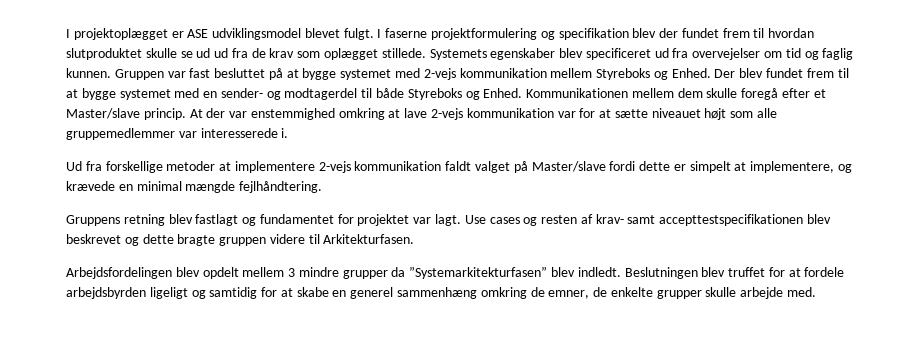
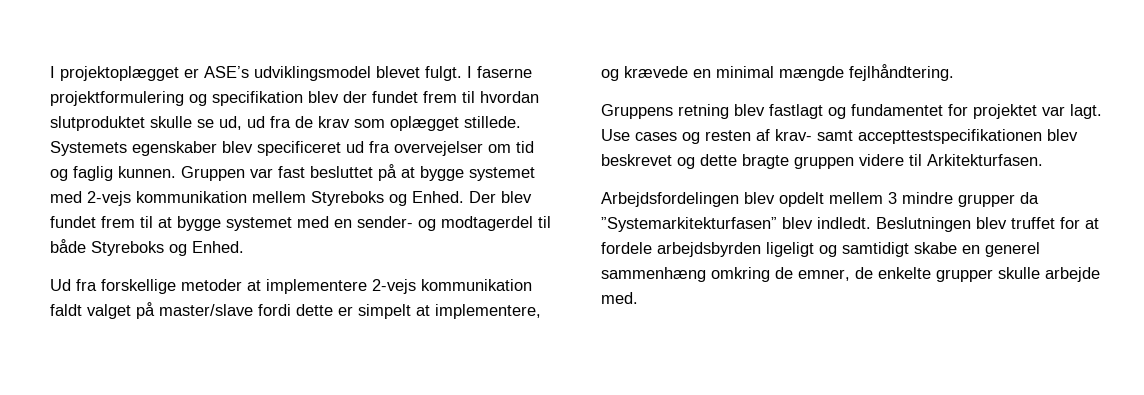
- I projektoplægget er ASE udviklingsmodel blevet fulgt.
+ I projektoplægget er ASE’s udviklingsmodel blevet fulgt.
- I faserne projektformulering og specifikation blev der fundet frem til hvordan slutproduktet skulle se ud ud fra de krav som oplægget stillede.
+ I faserne projektformulering og specifikation blev der fundet frem til hvordan slutproduktet skulle se ud, ud fra de krav som oplægget stillede.
- Kommunikationen mellem dem skulle foregå efter et Master/slave princip. At der var enstemmighed omkring at lave 2-vejs kommunikation var for at sætte niveauet højt som alle gruppemedlemmer var interesserede i.
- Ud fra forskellige metoder at implementere 2-vejs kommunikation faldt valget på Master/slave fordi dette er simpelt at implementere, og krævede en minimal mængde fejlhåndtering.
+ Ud fra forskellige metoder at implementere 2-vejs kommunikation faldt valget på master/slave fordi dette er simpelt at implementere, og krævede en minimal mængde fejlhåndtering.
- Beslutningen blev truffet for at fordele arbejdsbyrden ligeligt og samtidig for at skabe en generel sammenhæng omkring de emner, de enkelte grupper skulle arbejde med.
+ Beslutningen blev truffet for at fordele arbejdsbyrden ligeligt og samtidigt skabe en generel sammenhæng omkring de emner, de enkelte grupper skulle arbejde med.

